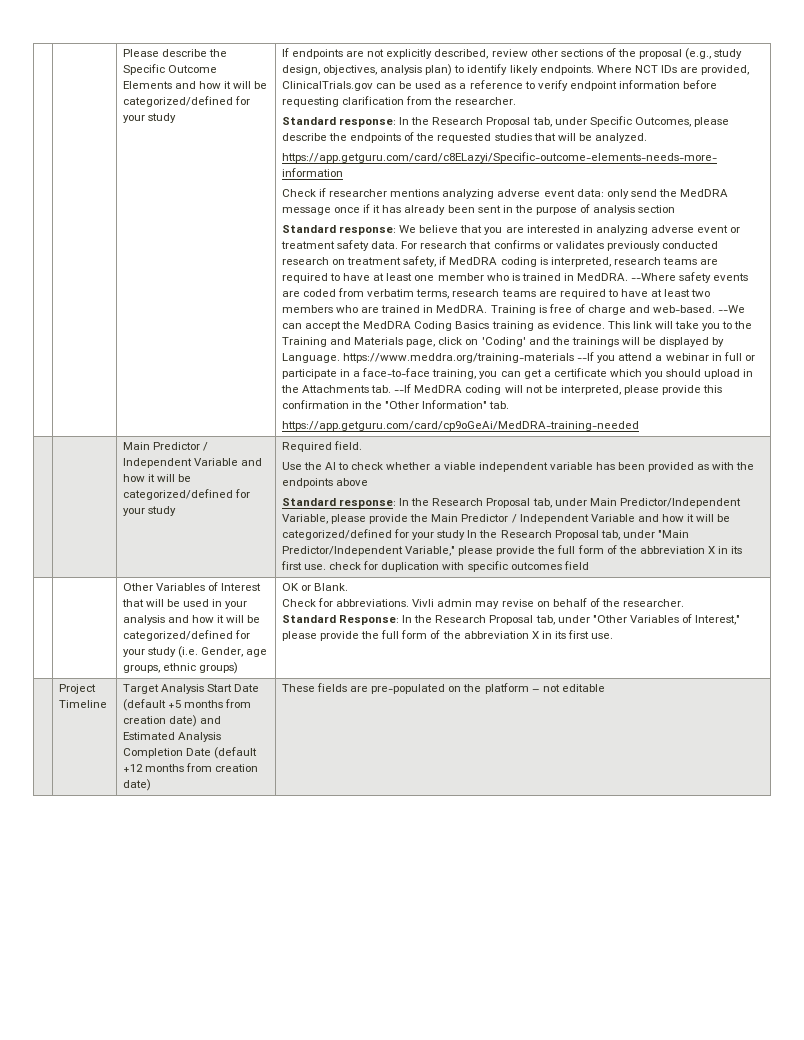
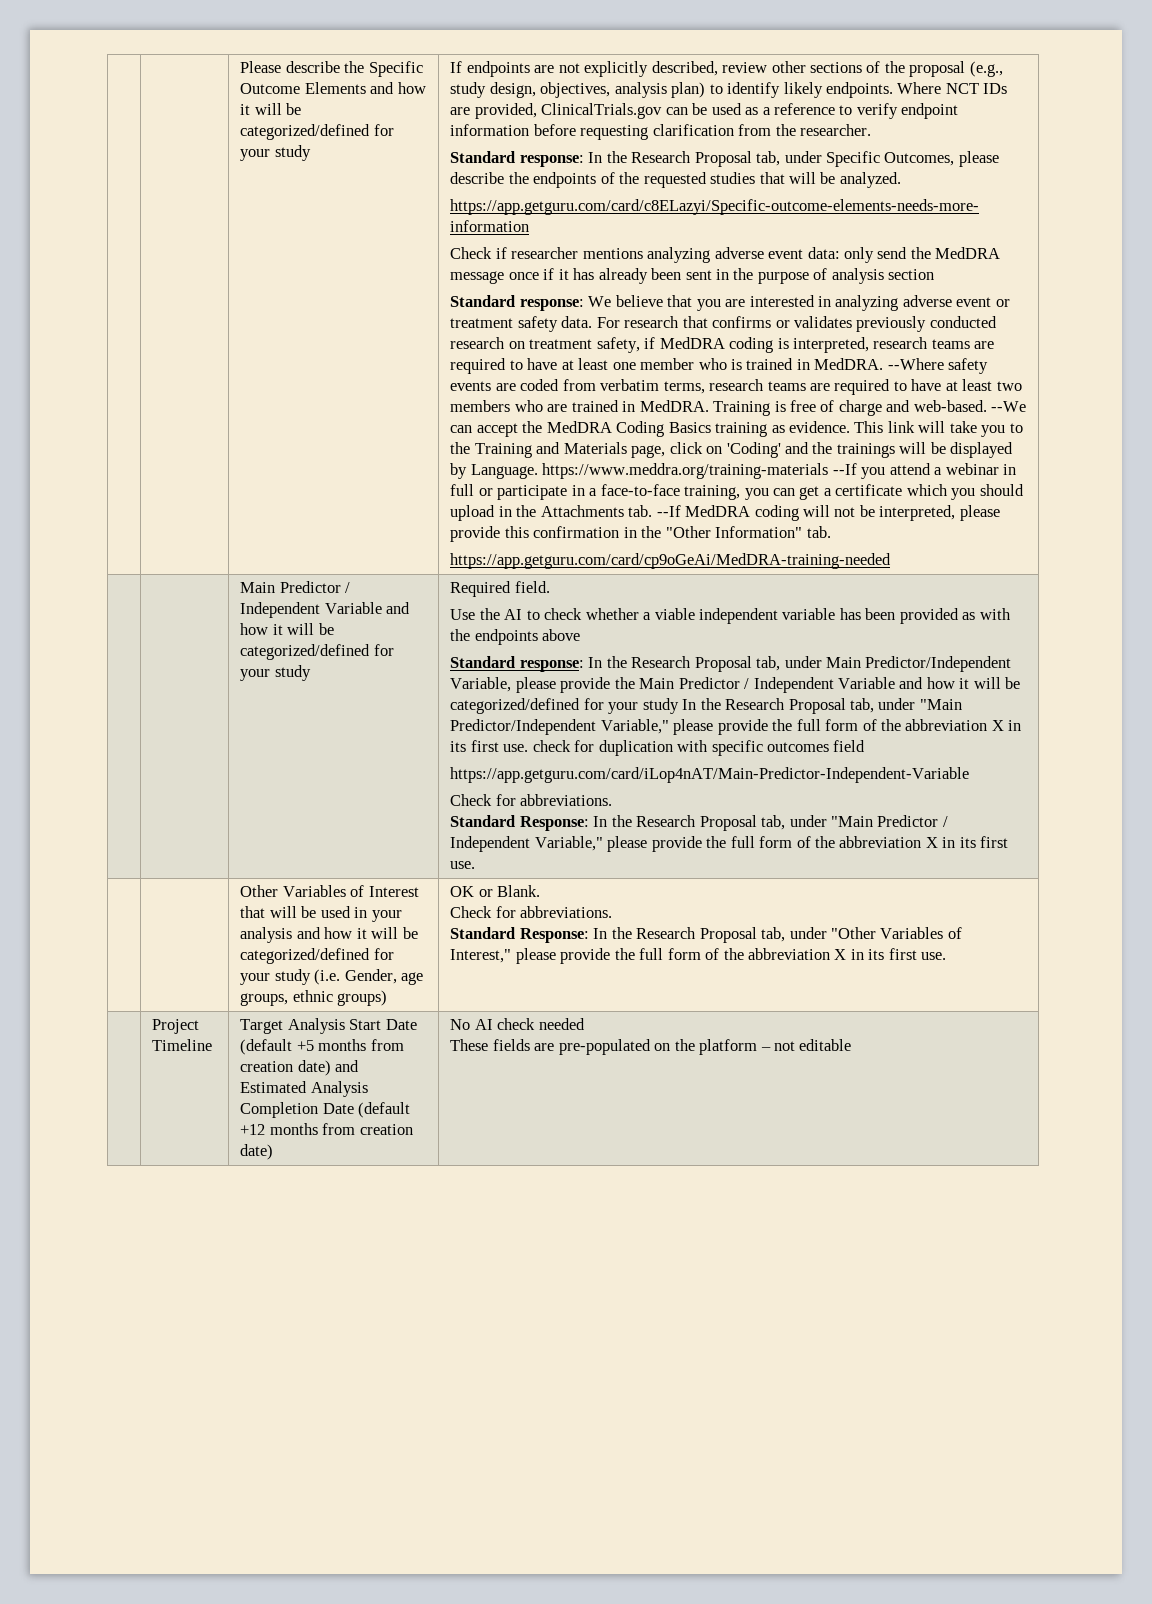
+ https://app.getguru.com/card/iLop4nAT/Main-Predictor-Independent-Variable
+ Check for abbreviations.
+ Standard Response: In the Research Proposal tab, under "Main Predictor / Independent Variable," please provide the full form of the abbreviation X in its first use.
- Vivli admin may revise on behalf of the researcher.
- | Project Timeline | Target Analysis Start Date (default +5 months from creation date) and Estimated Analysis Completion Date (default +12 months from creation date) | These fields are pre-populated on the platform – not editable
+ | Project Timeline | Target Analysis Start Date (default +5 months from creation date) and Estimated Analysis Completion Date (default +12 months from creation date) | No AI check needed
+ These fields are pre-populated on the platform – not editable

